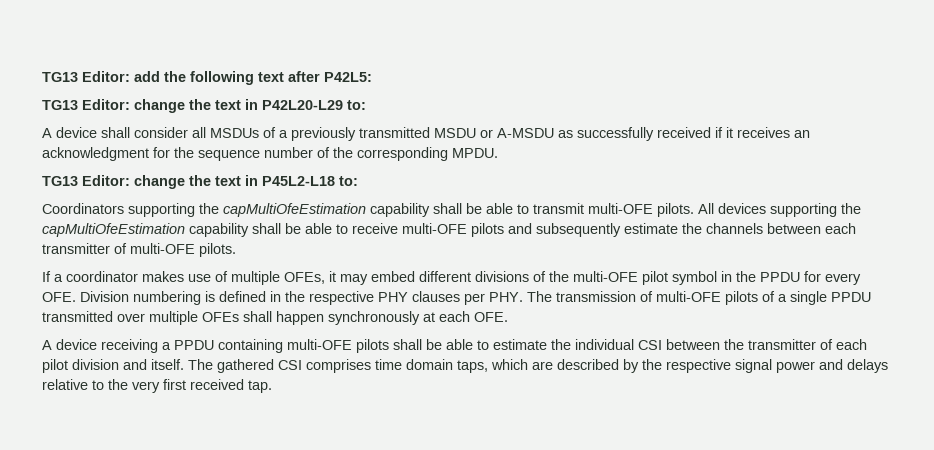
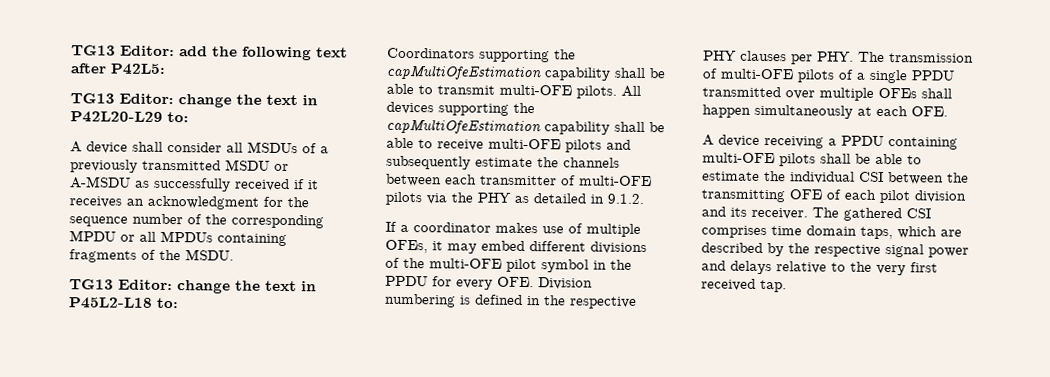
- A device shall consider all MSDUs of a previously transmitted MSDU or A-MSDU as successfully received if it receives an acknowledgment for the sequence number of the corresponding MPDU.
+ A device shall consider all MSDUs of a previously transmitted MSDU or A-MSDU as successfully received if it receives an acknowledgment for the sequence number of the corresponding MPDU or all MPDUs containing fragments of the MSDU.
- All devices supporting the capMultiOfeEstimation capability shall be able to receive multi-OFE pilots and subsequently estimate the channels between each transmitter of multi-OFE pilots.
+ All devices supporting the capMultiOfeEstimation capability shall be able to receive multi-OFE pilots and subsequently estimate the channels between each transmitter of multi-OFE pilots via the PHY as detailed in 9.1.2.
- If a coordinator makes use of multiple OFEs, it may embed different divisions of the multi-OFE pilot symbol in the PPDU for every OFE. Division numbering is defined in the respective PHY clauses per PHY. The transmission of multi-OFE pilots of a single PPDU transmitted over multiple OFEs shall happen synchronously at each OFE.
+ If a coordinator makes use of multiple OFEs, it may embed different divisions of the multi-OFE pilot symbol in the PPDU for every OFE. Division numbering is defined in the respective PHY clauses per PHY. The transmission of multi-OFE pilots of a single PPDU transmitted over multiple OFEs shall happen simultaneously at each OFE.
- A device receiving a PPDU containing multi-OFE pilots shall be able to estimate the individual CSI between the transmitter of each pilot division and itself.
+ A device receiving a PPDU containing multi-OFE pilots shall be able to estimate the individual CSI between the transmitting OFE of each pilot division and its receiver.

